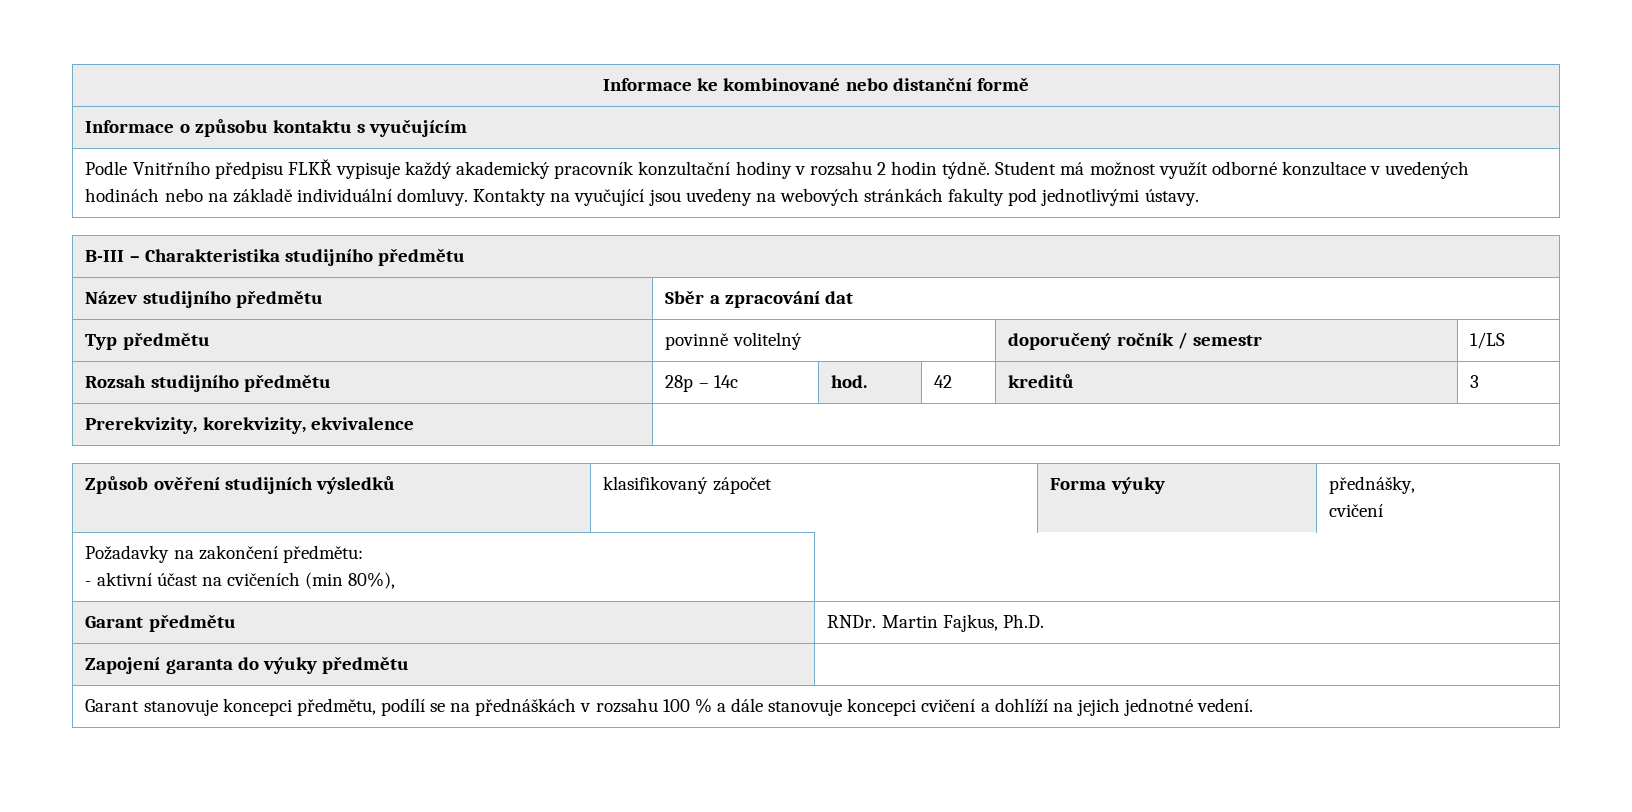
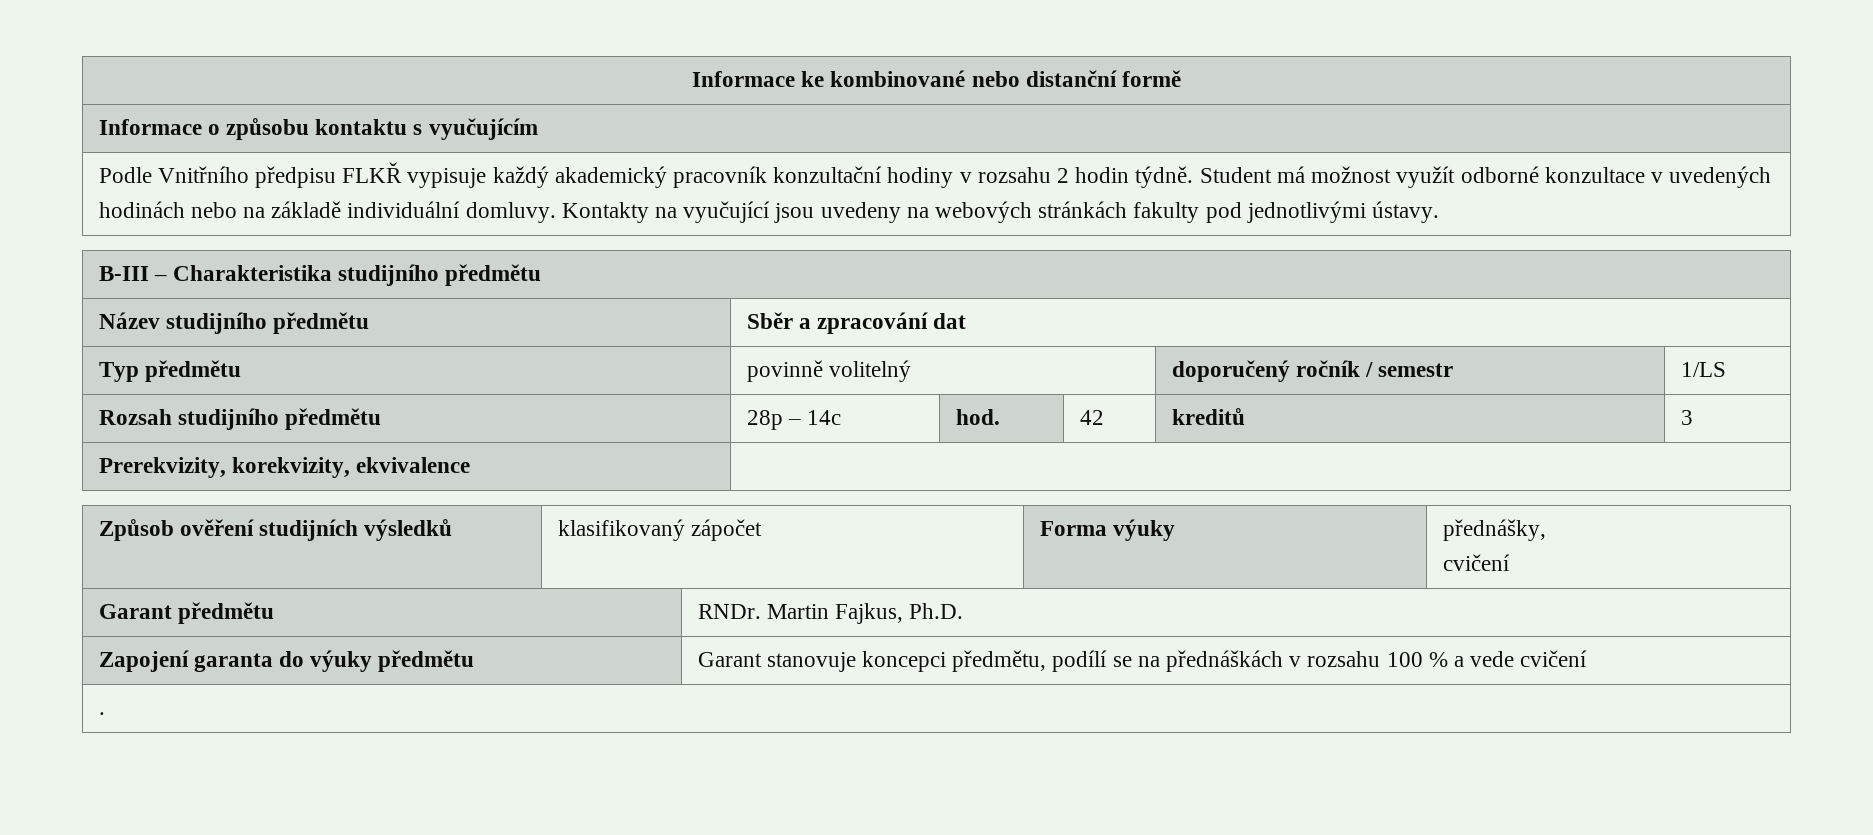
- Požadavky na zakončení předmětu:
- - aktivní účast na cvičeních (min 80%), |
- Zapojení garanta do výuky předmětu |
- Garant stanovuje koncepci předmětu, podílí se na přednáškách v rozsahu 100 % a dále stanovuje koncepci cvičení a dohlíží na jejich jednotné vedení.
+ Zapojení garanta do výuky předmětu | Garant stanovuje koncepci předmětu, podílí se na přednáškách v rozsahu 100 % a vede cvičení
+ .

